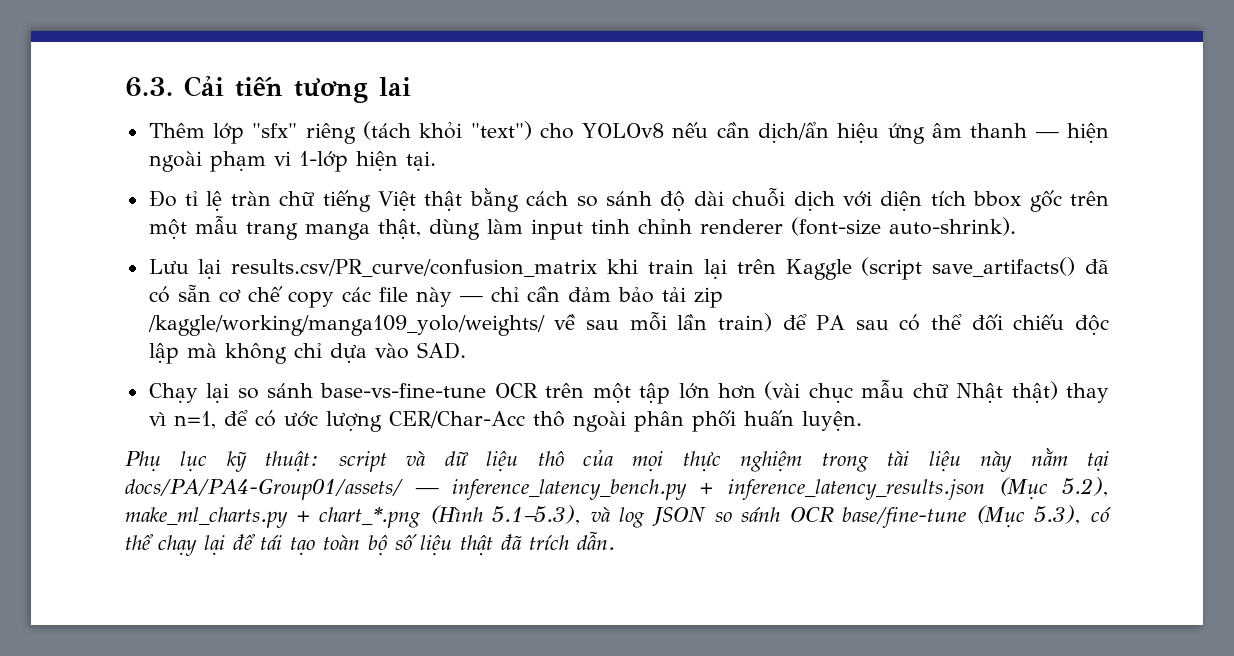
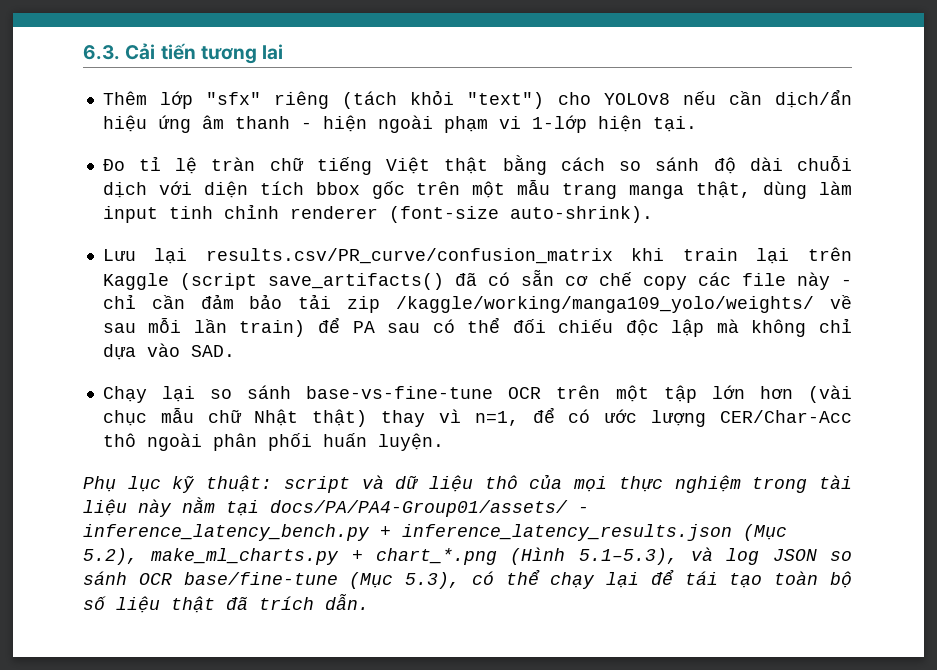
- Thêm lớp "sfx" riêng (tách khỏi "text") cho YOLOv8 nếu cần dịch/ẩn hiệu ứng âm thanh — hiện ngoài phạm vi 1-lớp hiện tại.
+ Thêm lớp "sfx" riêng (tách khỏi "text") cho YOLOv8 nếu cần dịch/ẩn hiệu ứng âm thanh - hiện ngoài phạm vi 1-lớp hiện tại.
- Lưu lại results.csv/PR_curve/confusion_matrix khi train lại trên Kaggle (script save_artifacts() đã có sẵn cơ chế copy các file này — chỉ cần đảm bảo tải zip /kaggle/working/manga109_yolo/weights/ về sau mỗi lần train) để PA sau có thể đối chiếu độc lập mà không chỉ dựa vào SAD.
+ Lưu lại results.csv/PR_curve/confusion_matrix khi train lại trên Kaggle (script save_artifacts() đã có sẵn cơ chế copy các file này - chỉ cần đảm bảo tải zip /kaggle/working/manga109_yolo/weights/ về sau mỗi lần train) để PA sau có thể đối chiếu độc lập mà không chỉ dựa vào SAD.
- Phụ lục kỹ thuật: script và dữ liệu thô của mọi thực nghiệm trong tài liệu này nằm tại docs/PA/PA4-Group01/assets/ — inference_latency_bench.py + inference_latency_results.json (Mục 5.2), make_ml_charts.py + chart_*.png (Hình 5.1–5.3), và log JSON so sánh OCR base/fine-tune (Mục 5.3), có thể chạy lại để tái tạo toàn bộ số liệu thật đã trích dẫn.
+ Phụ lục kỹ thuật: script và dữ liệu thô của mọi thực nghiệm trong tài liệu này nằm tại docs/PA/PA4-Group01/assets/ - inference_latency_bench.py + inference_latency_results.json (Mục 5.2), make_ml_charts.py + chart_*.png (Hình 5.1–5.3), và log JSON so sánh OCR base/fine-tune (Mục 5.3), có thể chạy lại để tái tạo toàn bộ số liệu thật đã trích dẫn.

